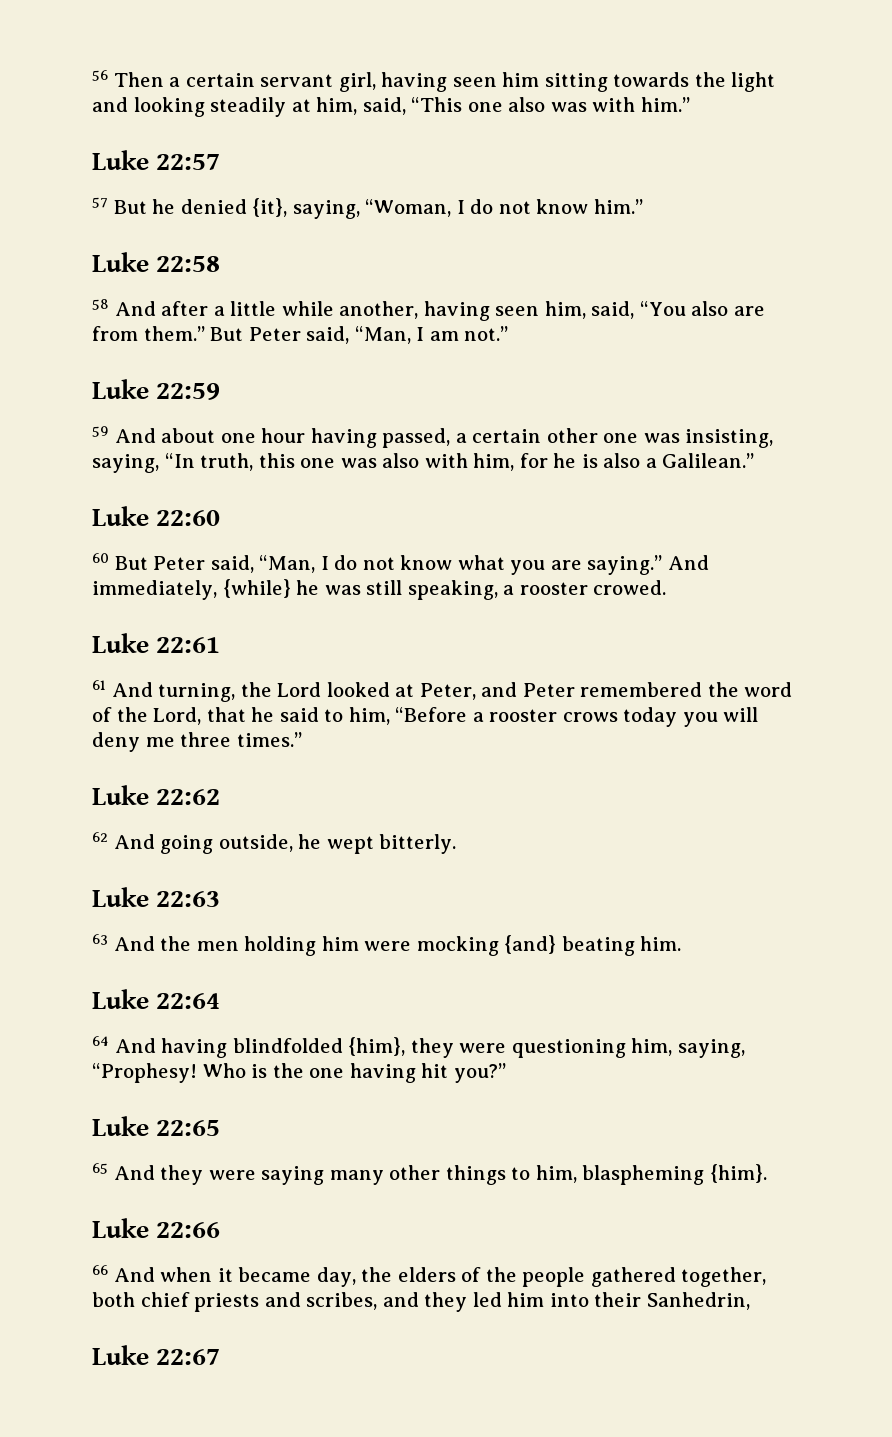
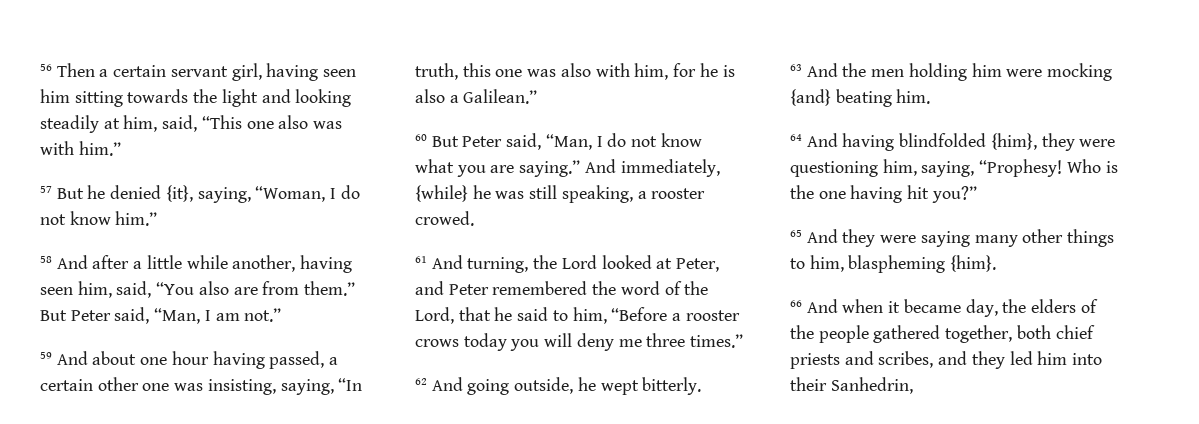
- Luke 22:57
- Luke 22:58
- Luke 22:59
- Luke 22:60
- Luke 22:61
- Luke 22:62
- Luke 22:63
- Luke 22:64
- Luke 22:65
- Luke 22:66
- Luke 22:67

